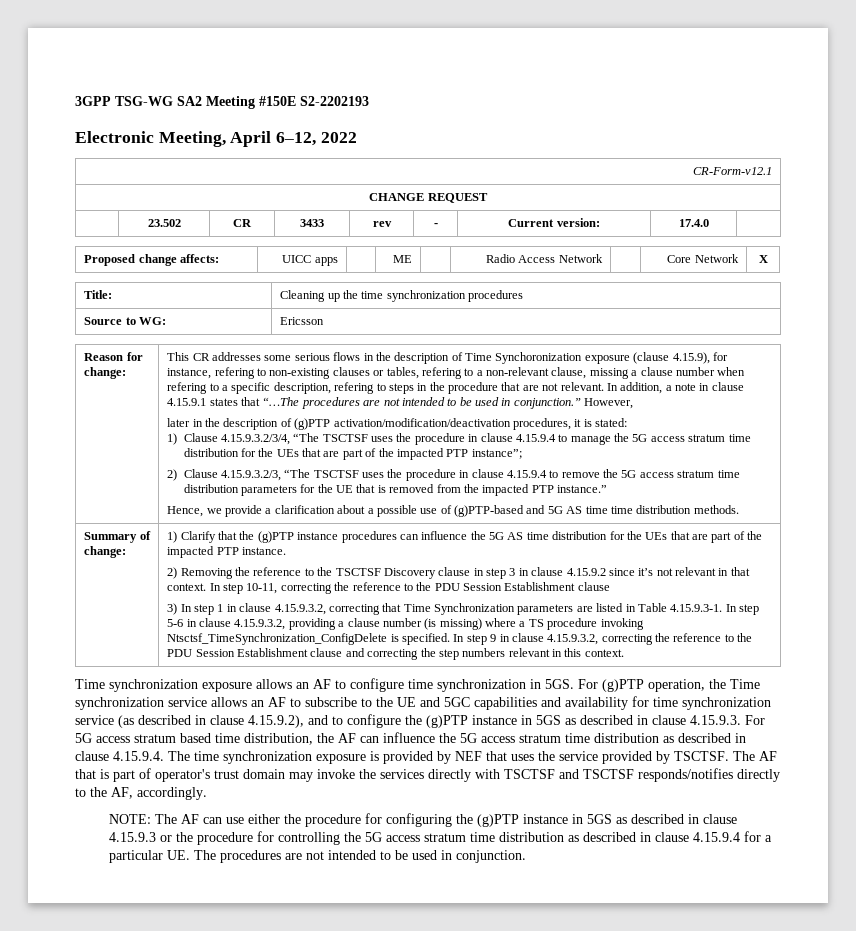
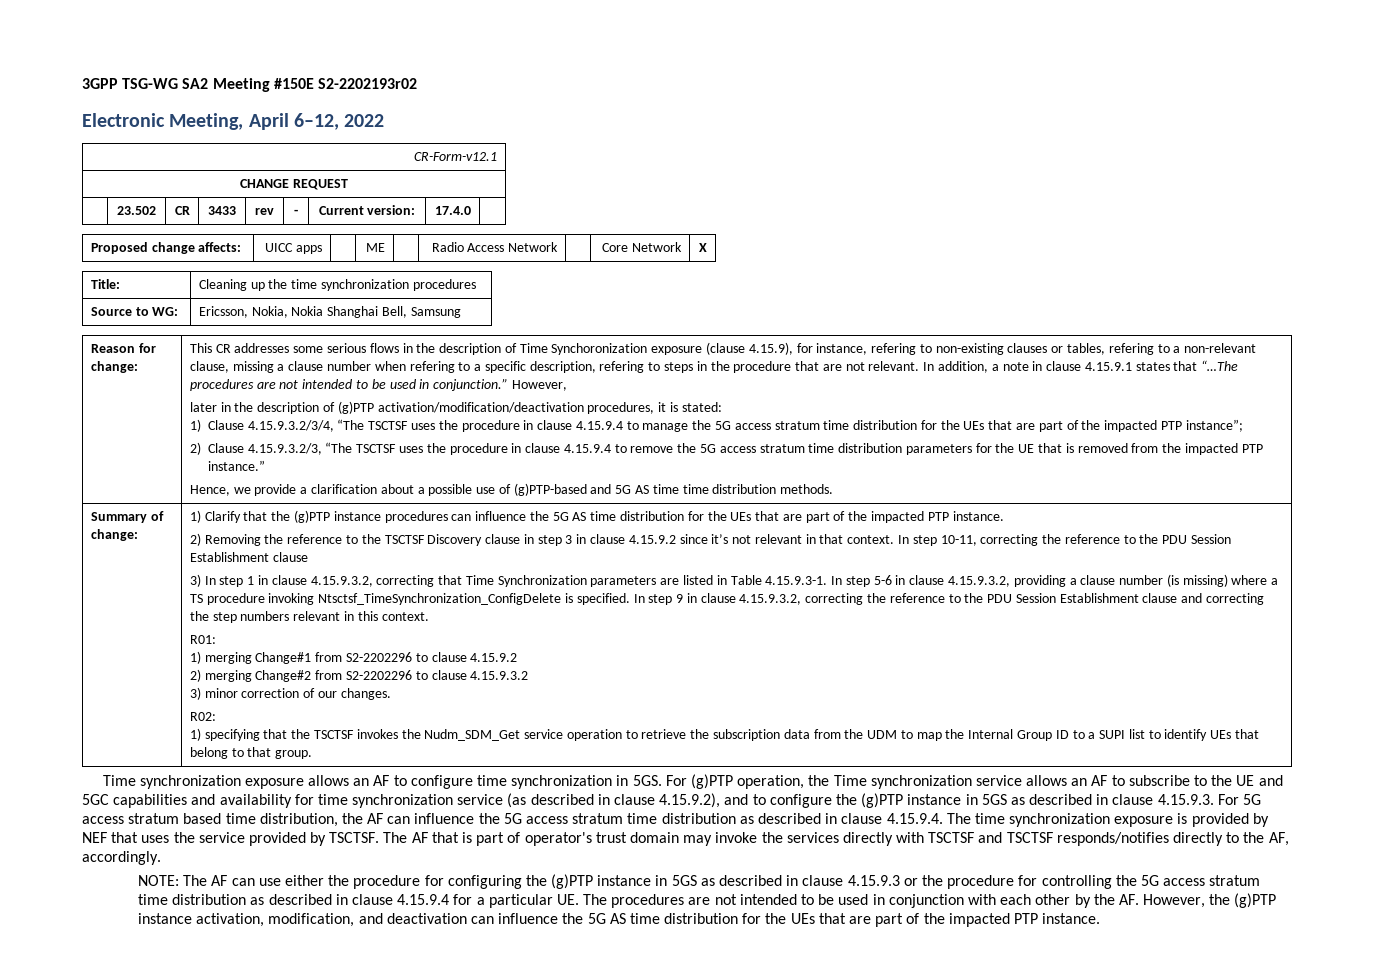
- 3GPP TSG-WG SA2 Meeting #150E S2-2202193
+ 3GPP TSG-WG SA2 Meeting #150E S2-2202193r02
- Source to WG: | Ericsson
+ Source to WG: | Ericsson, Nokia, Nokia Shanghai Bell, Samsung
+ R01:
+ 1) merging Change#1 from S2-2202296 to clause 4.15.9.2
+ 2) merging Change#2 from S2-2202296 to clause 4.15.9.3.2
+ 3) minor correction of our changes.
+ R02:
+ 1) specifying that the TSCTSF invokes the Nudm_SDM_Get service operation to retrieve the subscription data from the UDM to map the Internal Group ID to a SUPI list to identify UEs that belong to that group.
- NOTE: The AF can use either the procedure for configuring the (g)PTP instance in 5GS as described in clause 4.15.9.3 or the procedure for controlling the 5G access stratum time distribution as described in clause 4.15.9.4 for a particular UE. The procedures are not intended to be used in conjunction.
+ NOTE: The AF can use either the procedure for configuring the (g)PTP instance in 5GS as described in clause 4.15.9.3 or the procedure for controlling the 5G access stratum time distribution as described in clause 4.15.9.4 for a particular UE. The procedures are not intended to be used in conjunction with each other by the AF. However, the (g)PTP instance activation, modification, and deactivation can influence the 5G AS time distribution for the UEs that are part of the impacted PTP instance.

